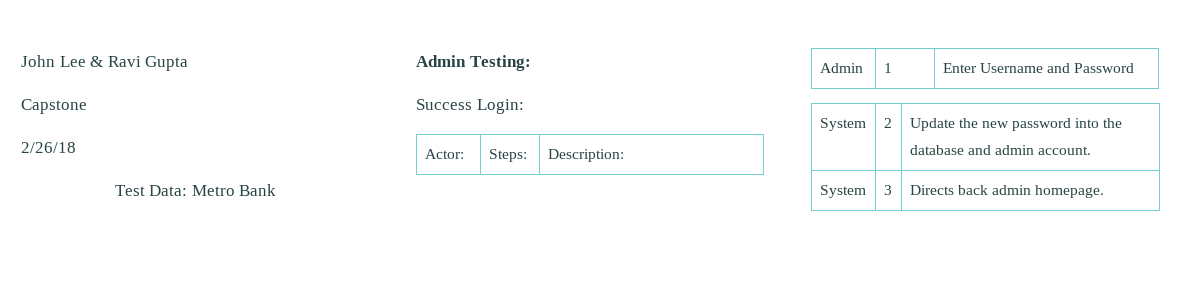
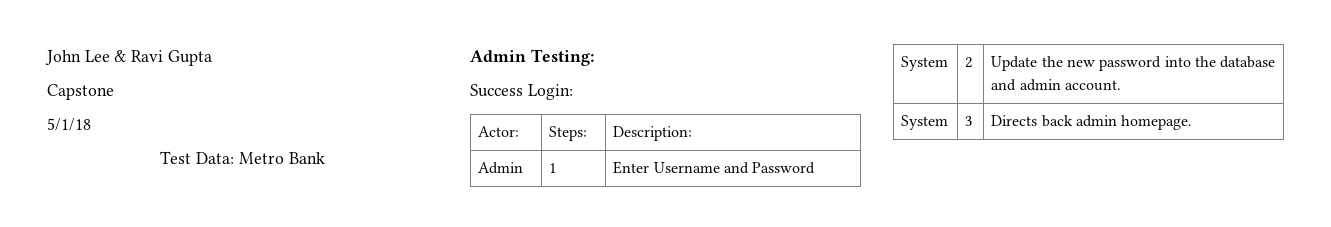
- 2/26/18
+ 5/1/18

